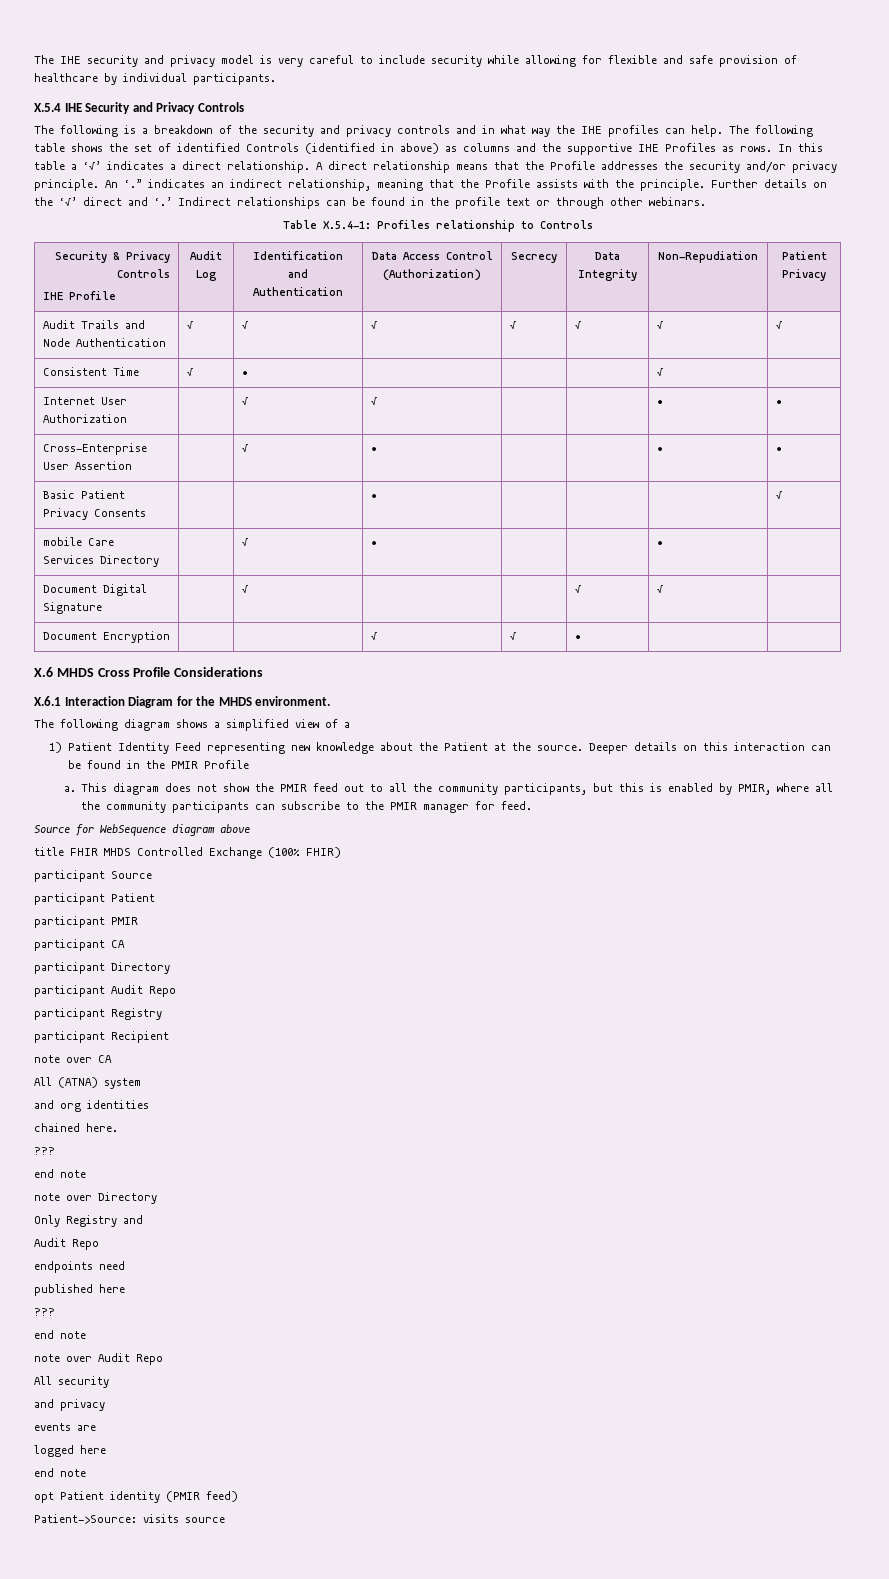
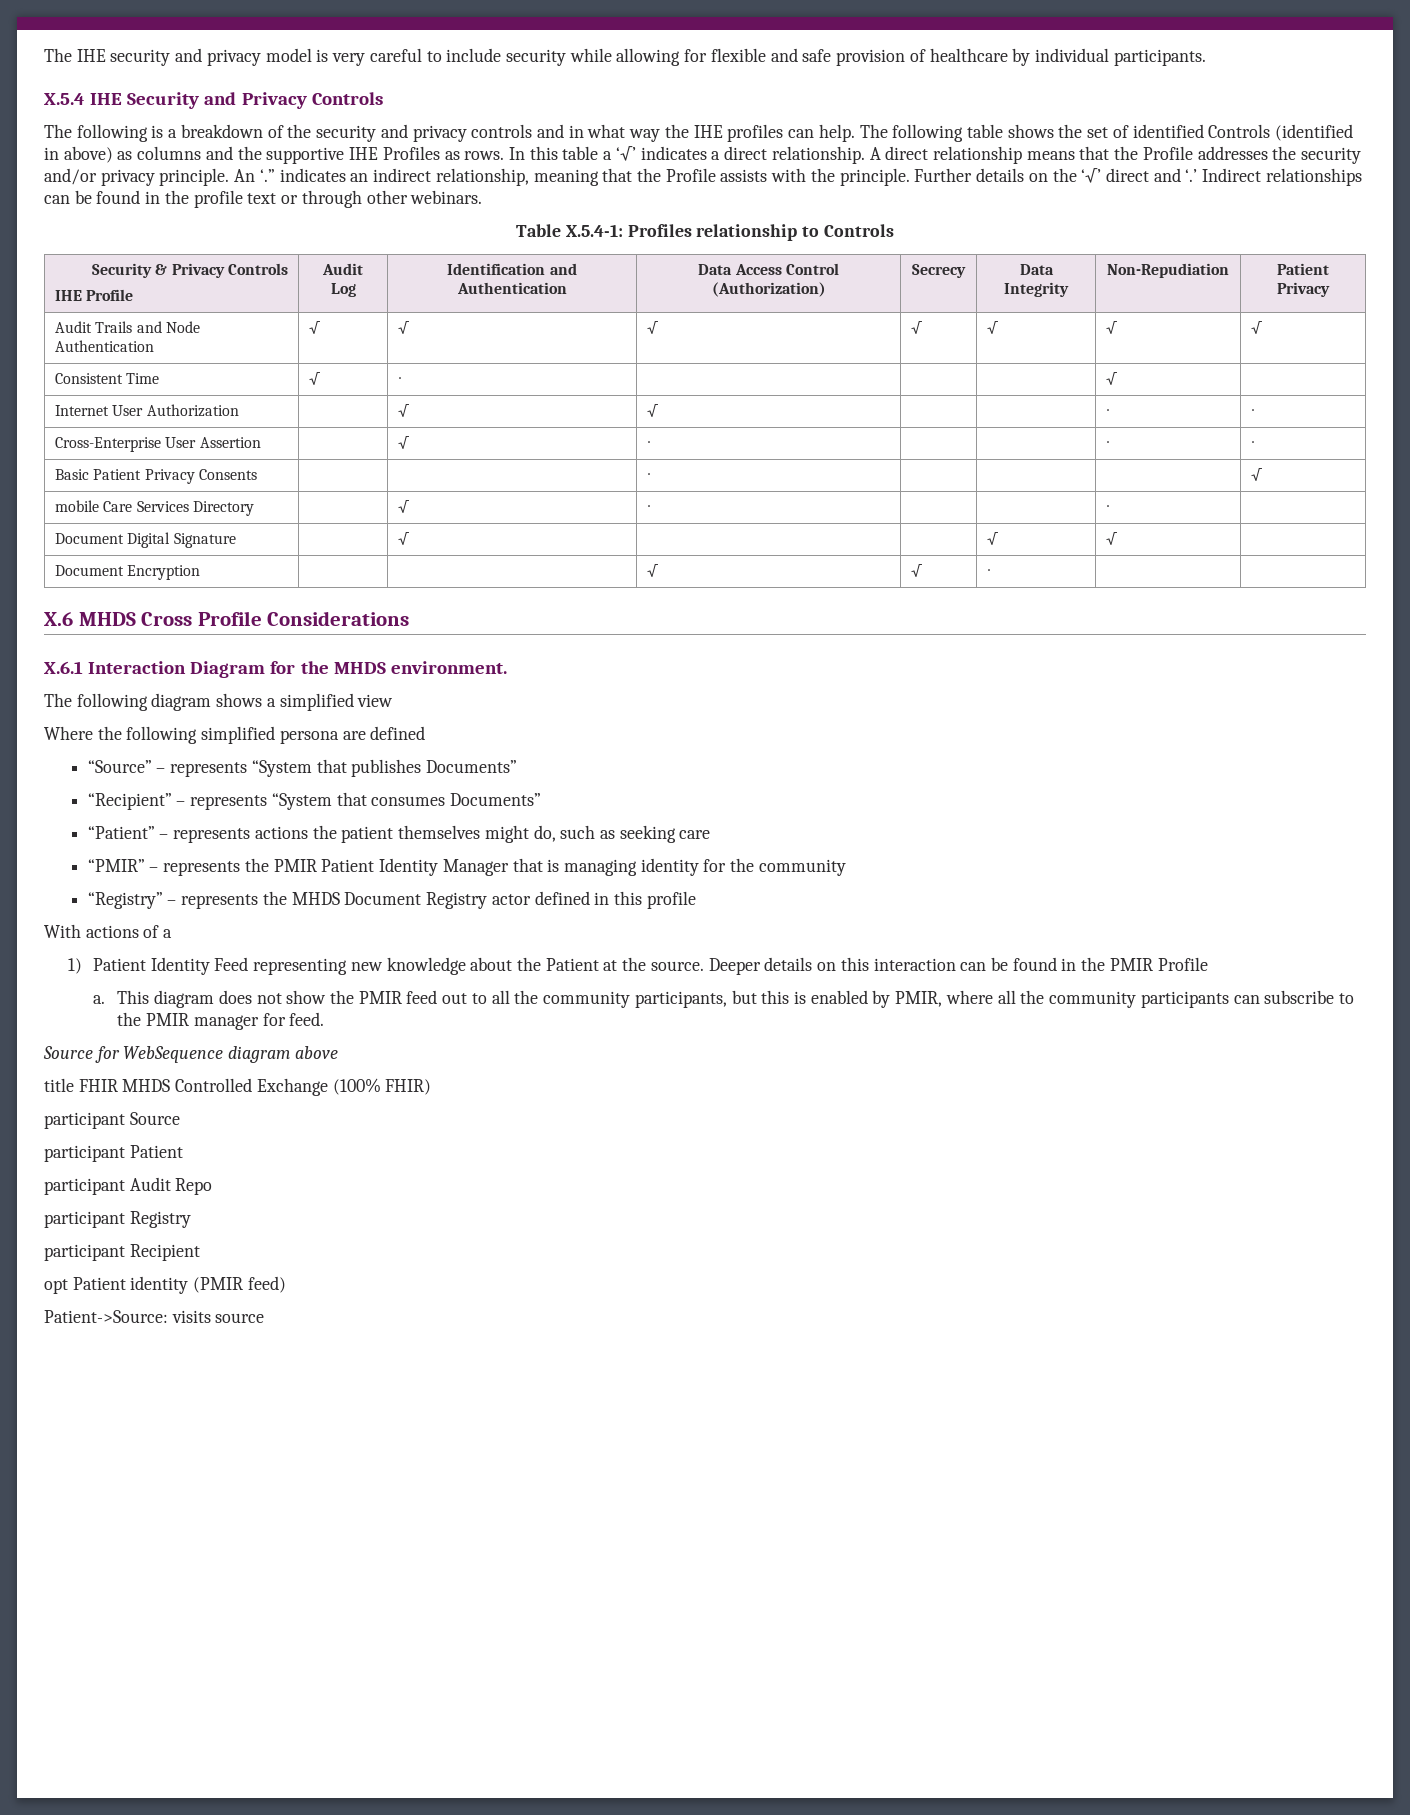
- The following diagram shows a simplified view of a
+ The following diagram shows a simplified view
+ Where the following simplified persona are defined
+ “Source” – represents “System that publishes Documents”
+ “Recipient” – represents “System that consumes Documents”
+ “Patient” – represents actions the patient themselves might do, such as seeking care
+ “PMIR” – represents the PMIR Patient Identity Manager that is managing identity for the community
+ “Registry” – represents the MHDS Document Registry actor defined in this profile
+ With actions of a
- participant PMIR
- participant CA
- participant Directory
- note over CA
- All (ATNA) system
- and org identities
- chained here.
- ???
- end note
- note over Directory
- Only Registry and
- Audit Repo
- endpoints need
- published here
- ???
- end note
- note over Audit Repo
- All security
- and privacy
- events are
- logged here
- end note

